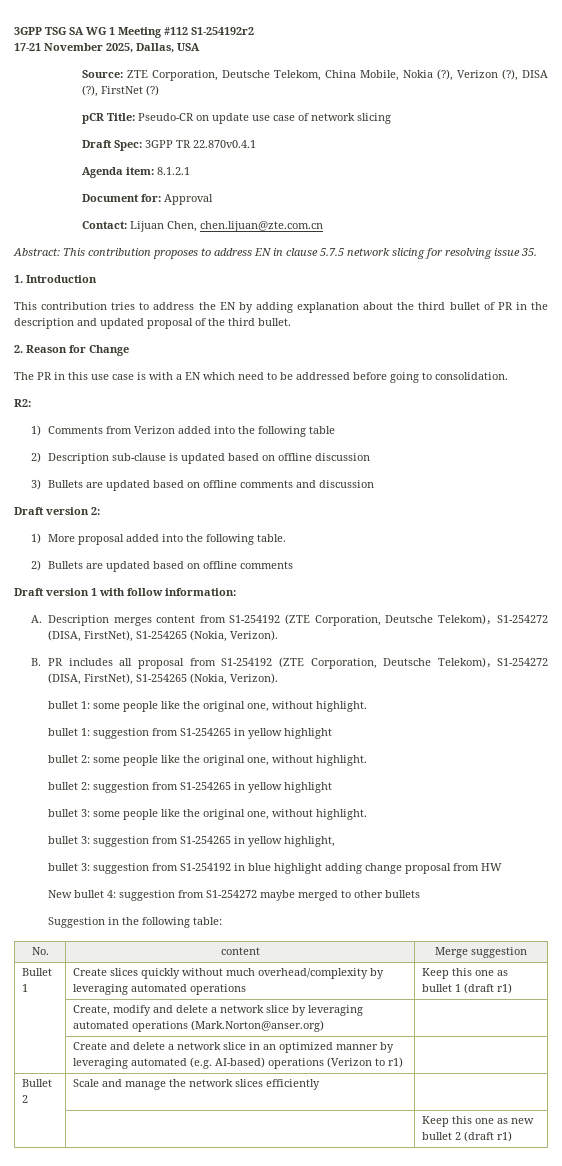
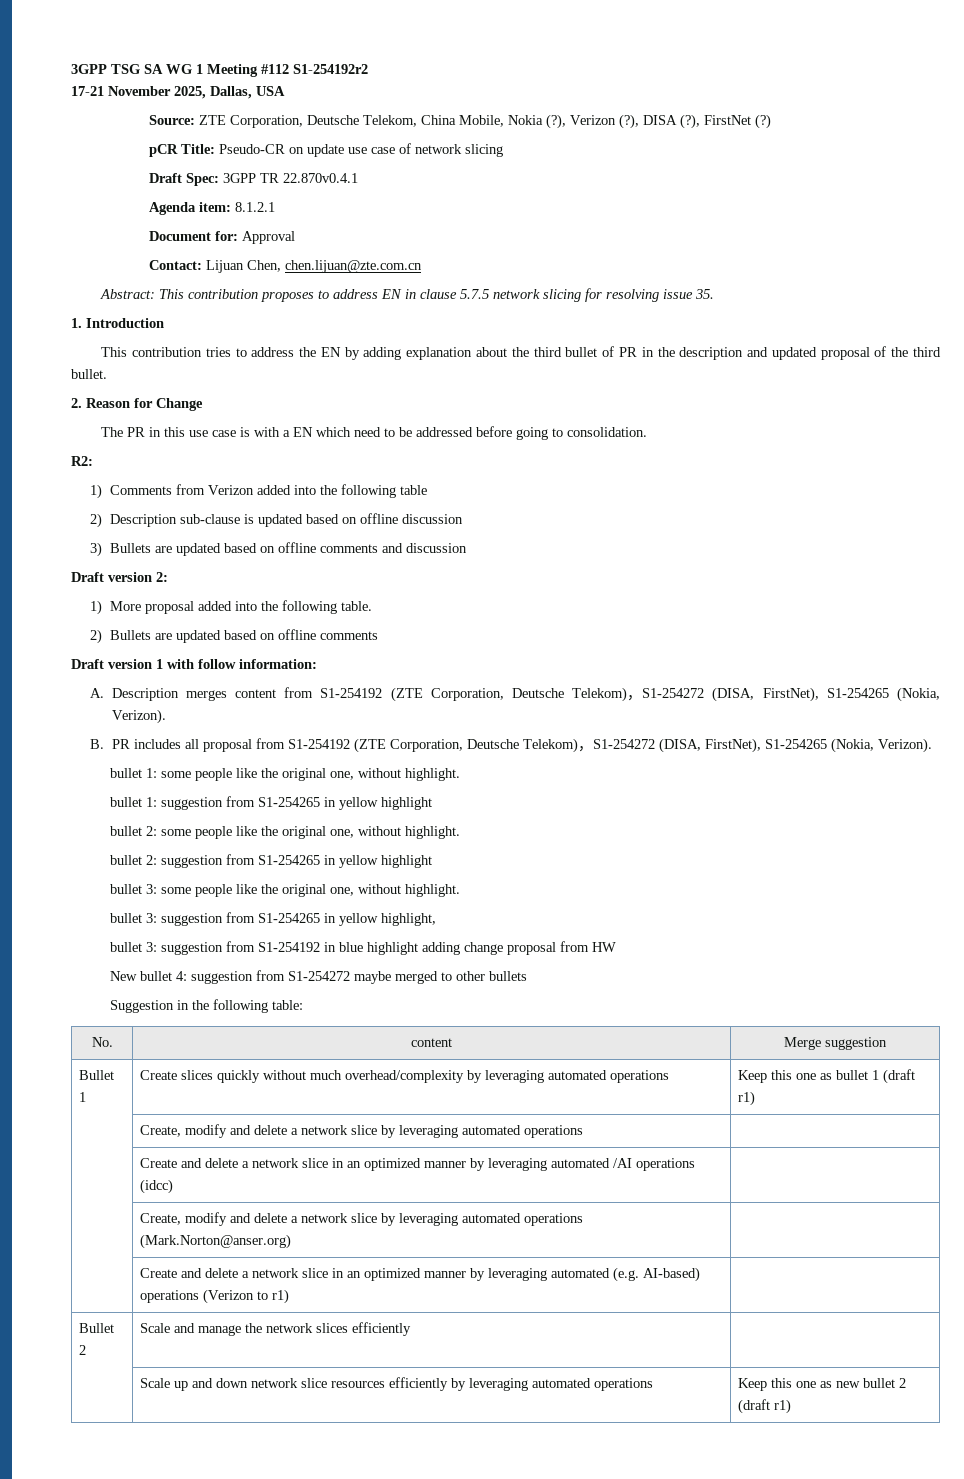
+ | Create, modify and delete a network slice by leveraging automated operations |
+ | Create and delete a network slice in an optimized manner by leveraging automated /AI operations (idcc) |
- | | Keep this one as new bullet 2 (draft r1)
+ | Scale up and down network slice resources efficiently by leveraging automated operations | Keep this one as new bullet 2 (draft r1)

